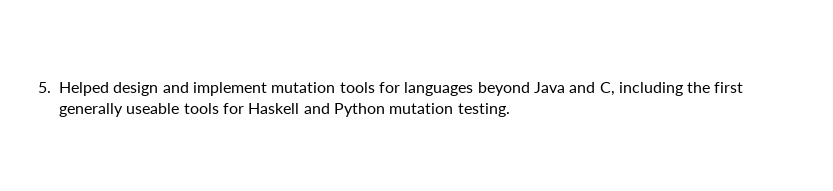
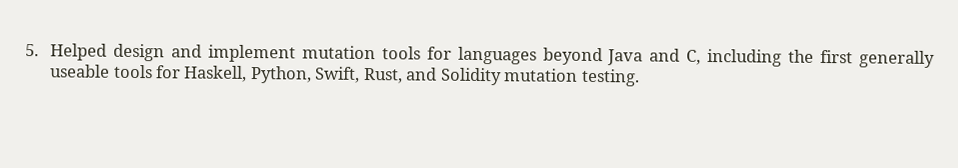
- 5. Helped design and implement mutation tools for languages beyond Java and C, including the first generally useable tools for Haskell and Python mutation testing.
+ 5. Helped design and implement mutation tools for languages beyond Java and C, including the first generally useable tools for Haskell, Python, Swift, Rust, and Solidity mutation testing.

